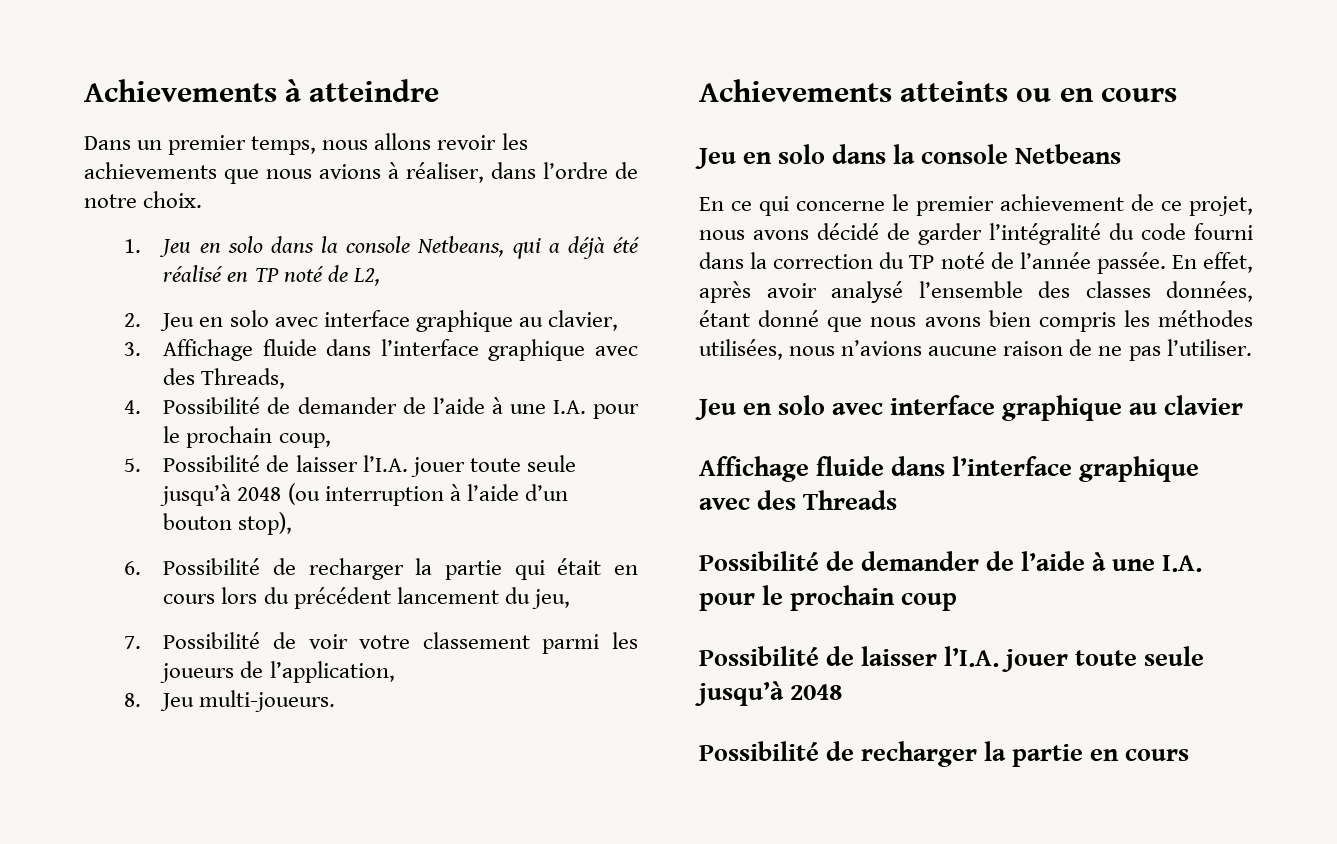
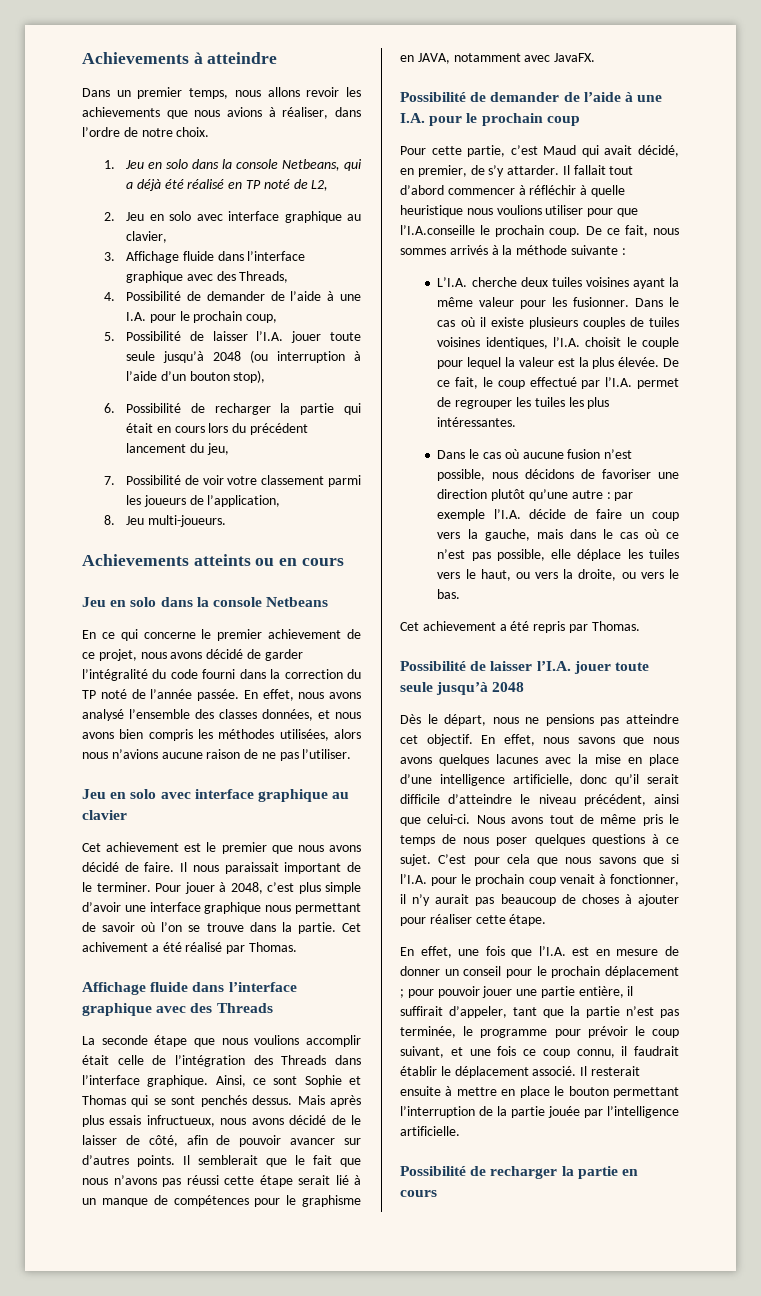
- En effet, après avoir analysé l’ensemble des classes données, étant donné que nous avons bien compris les méthodes utilisées, nous n’avions aucune raison de ne pas l’utiliser.
+ En effet, nous avons analysé l’ensemble des classes données, et nous avons bien compris les méthodes utilisées, alors nous n’avions aucune raison de ne pas l’utiliser.
+ Cet achievement est le premier que nous avons décidé de faire. Il nous paraissait important de le terminer. Pour jouer à 2048, c’est plus simple d’avoir une interface graphique nous permettant de savoir où l’on se trouve dans la partie. Cet achivement a été réalisé par Thomas.
+ La seconde étape que nous voulions accomplir était celle de l’intégration des Threads dans l’interface graphique. Ainsi, ce sont Sophie et Thomas qui se sont penchés dessus. Mais après plus essais infructueux, nous avons décidé de le laisser de côté, afin de pouvoir avancer sur d’autres points. Il semblerait que le fait que nous n’avons pas réussi cette étape serait lié à un manque de compétences pour le graphisme en JAVA, notamment avec JavaFX.
  Possibilité de demander de l’aide à une I.A. pour le prochain coup
+ Pour cette partie, c’est Maud qui avait décidé, en premier, de s’y attarder. Il fallait tout d’abord commencer à réfléchir à quelle heuristique nous voulions utiliser pour que l’I.A.conseille le prochain coup. De ce fait, nous sommes arrivés à la méthode suivante :
+ L’I.A. cherche deux tuiles voisines ayant la même valeur pour les fusionner. Dans le cas où il existe plusieurs couples de tuiles voisines identiques, l’I.A. choisit le couple pour lequel la valeur est la plus élevée. De ce fait, le coup effectué par l’I.A. permet de regrouper les tuiles les plus intéressantes.
+ Dans le cas où aucune fusion n’est possible, nous décidons de favoriser une direction plutôt qu’une autre : par exemple l’I.A. décide de faire un coup vers la gauche, mais dans le cas où ce n’est pas possible, elle déplace les tuiles vers le haut, ou vers la droite, ou vers le bas.
+ Cet achievement a été repris par Thomas.
  Possibilité de laisser l’I.A. jouer toute seule jusqu’à 2048
+ Dès le départ, nous ne pensions pas atteindre cet objectif. En effet, nous savons que nous avons quelques lacunes avec la mise en place d’une intelligence artificielle, donc qu’il serait difficile d’atteindre le niveau précédent, ainsi que celui-ci. Nous avons tout de même pris le temps de nous poser quelques questions à ce sujet. C’est pour cela que nous savons que si l’I.A. pour le prochain coup venait à fonctionner, il n’y aurait pas beaucoup de choses à ajouter pour réaliser cette étape.
+ En effet, une fois que l’I.A. est en mesure de donner un conseil pour le prochain déplacement ; pour pouvoir jouer une partie entière, il suffirait d’appeler, tant que la partie n’est pas terminée, le programme pour prévoir le coup suivant, et une fois ce coup connu, il faudrait établir le déplacement associé. Il resterait ensuite à mettre en place le bouton permettant l’interruption de la partie jouée par l’intelligence artificielle.

